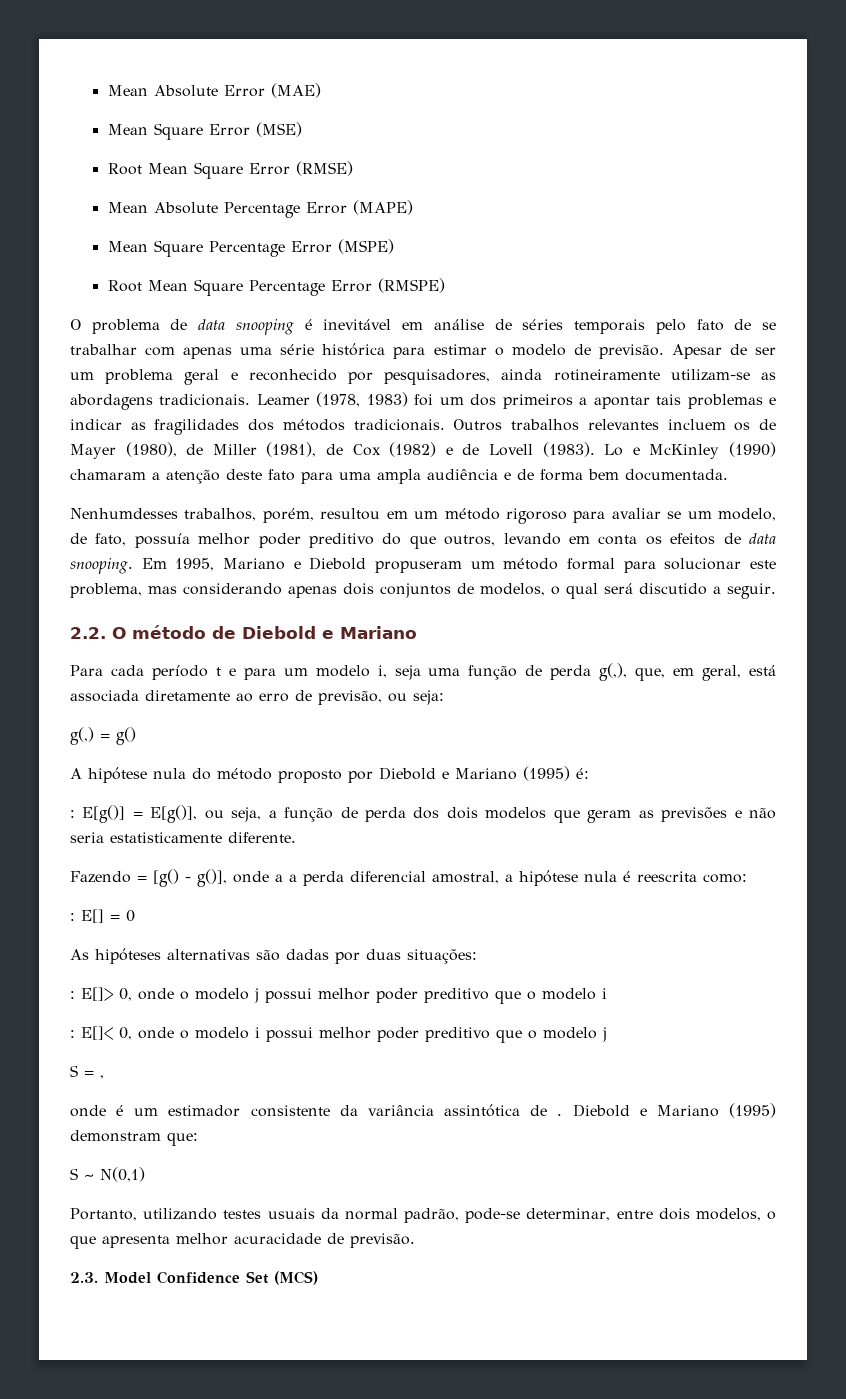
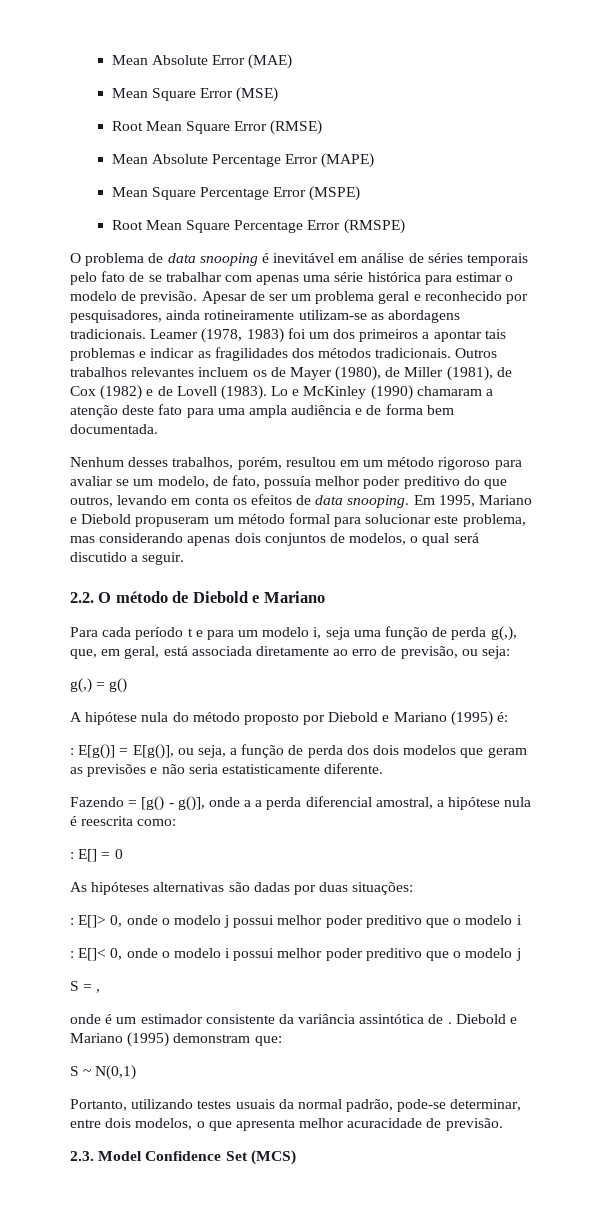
- Nenhumdesses trabalhos, porém, resultou em um método rigoroso para avaliar se um modelo, de fato, possuía melhor poder preditivo do que outros, levando em conta os efeitos de data snooping.
+ Nenhum desses trabalhos, porém, resultou em um método rigoroso para avaliar se um modelo, de fato, possuía melhor poder preditivo do que outros, levando em conta os efeitos de data snooping.

